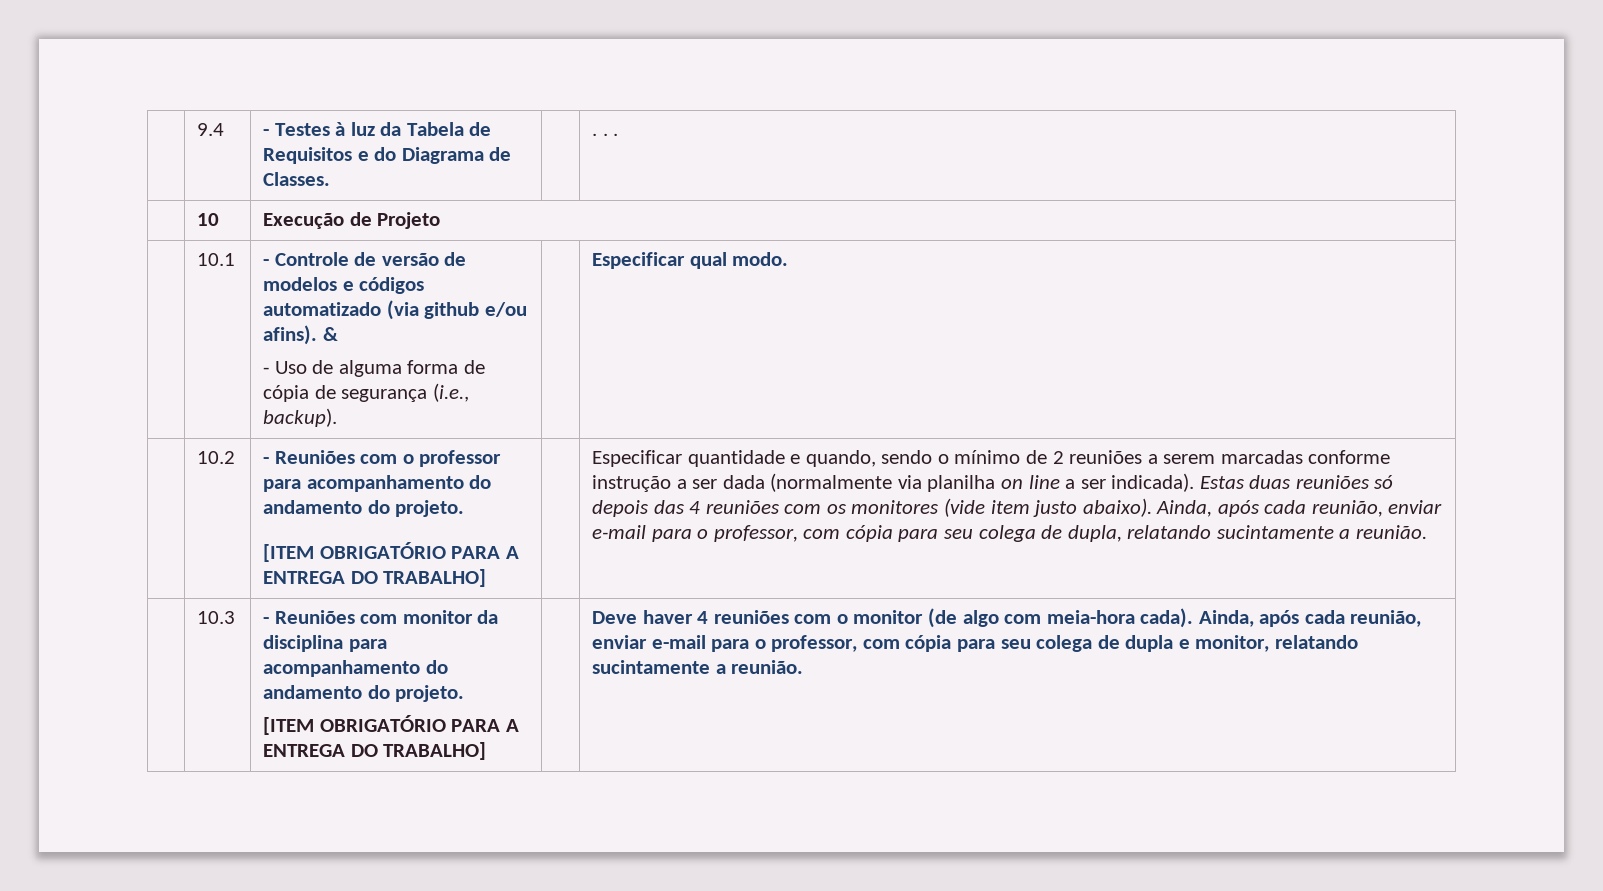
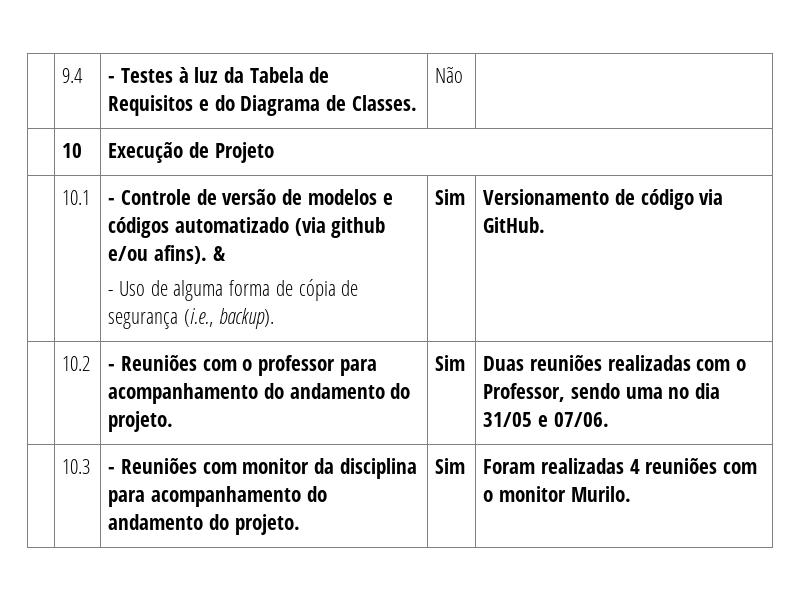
- | 9.4 | - Testes à luz da Tabela de Requisitos e do Diagrama de Classes. | | . . .
+ | 9.4 | - Testes à luz da Tabela de Requisitos e do Diagrama de Classes. | Não |
  | 10.1 | - Controle de versão de modelos e códigos automatizado (via github e/ou afins). &
- - Uso de alguma forma de cópia de segurança (i.e., backup). | | Especificar qual modo.
+ - Uso de alguma forma de cópia de segurança (i.e., backup). | Sim | Versionamento de código via GitHub.
- [ITEM OBRIGATÓRIO PARA A ENTREGA DO TRABALHO] | | Especificar quantidade e quando, sendo o mínimo de 2 reuniões a serem marcadas conforme instrução a ser dada (normalmente via planilha on line a ser indicada). Estas duas reuniões só depois das 4 reuniões com os monitores (vide item justo abaixo). Ainda, após cada reunião, enviar e-mail para o professor, com cópia para seu colega de dupla, relatando sucintamente a reunião.
+ Sim | Duas reuniões realizadas com o Professor, sendo uma no dia 31/05 e 07/06.
- [ITEM OBRIGATÓRIO PARA A ENTREGA DO TRABALHO] | | Deve haver 4 reuniões com o monitor (de algo com meia-hora cada). Ainda, após cada reunião, enviar e-mail para o professor, com cópia para seu colega de dupla e monitor, relatando sucintamente a reunião.
+ Sim | Foram realizadas 4 reuniões com o monitor Murilo.

